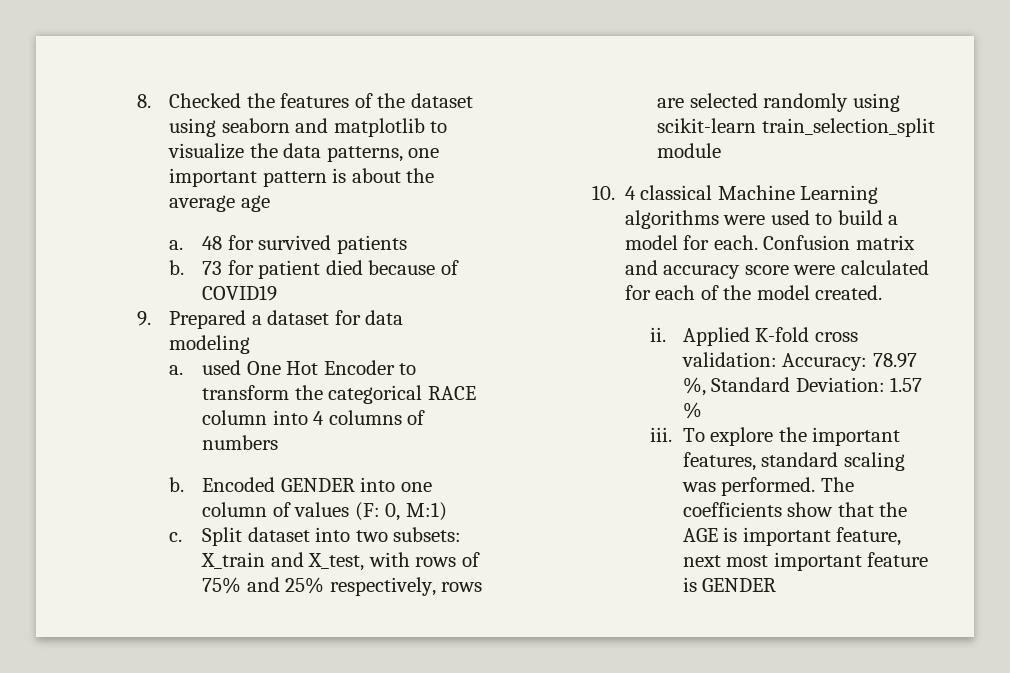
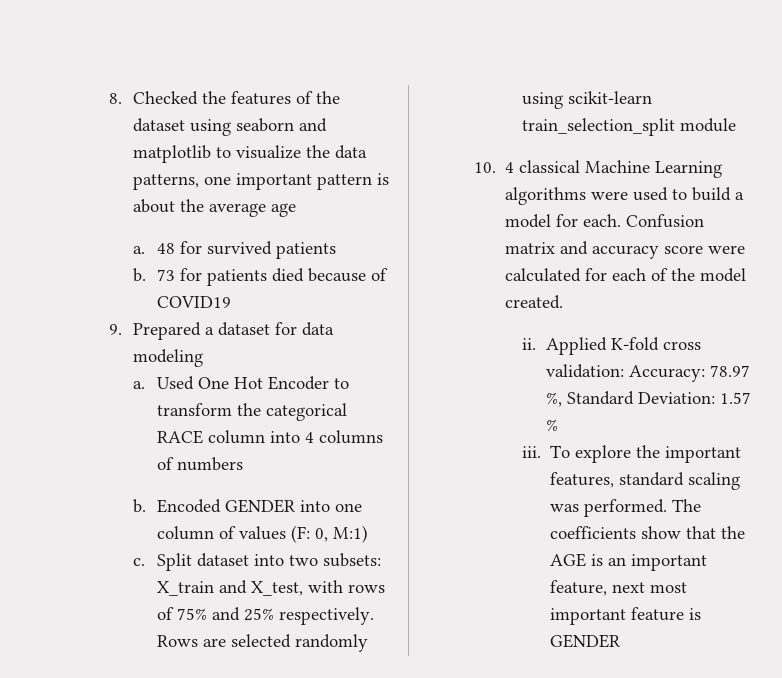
- 73 for patient died because of COVID19
+ 73 for patients died because of COVID19
- a. used One Hot Encoder to transform the categorical RACE column into 4 columns of numbers
+ a. Used One Hot Encoder to transform the categorical RACE column into 4 columns of numbers
- Split dataset into two subsets: X_train and X_test, with rows of 75% and 25% respectively, rows are selected randomly using scikit-learn train_selection_split module
+ Split dataset into two subsets: X_train and X_test, with rows of 75% and 25% respectively. Rows are selected randomly using scikit-learn train_selection_split module
- The coefficients show that the AGE is important feature, next most important feature is GENDER
+ The coefficients show that the AGE is an important feature, next most important feature is GENDER

